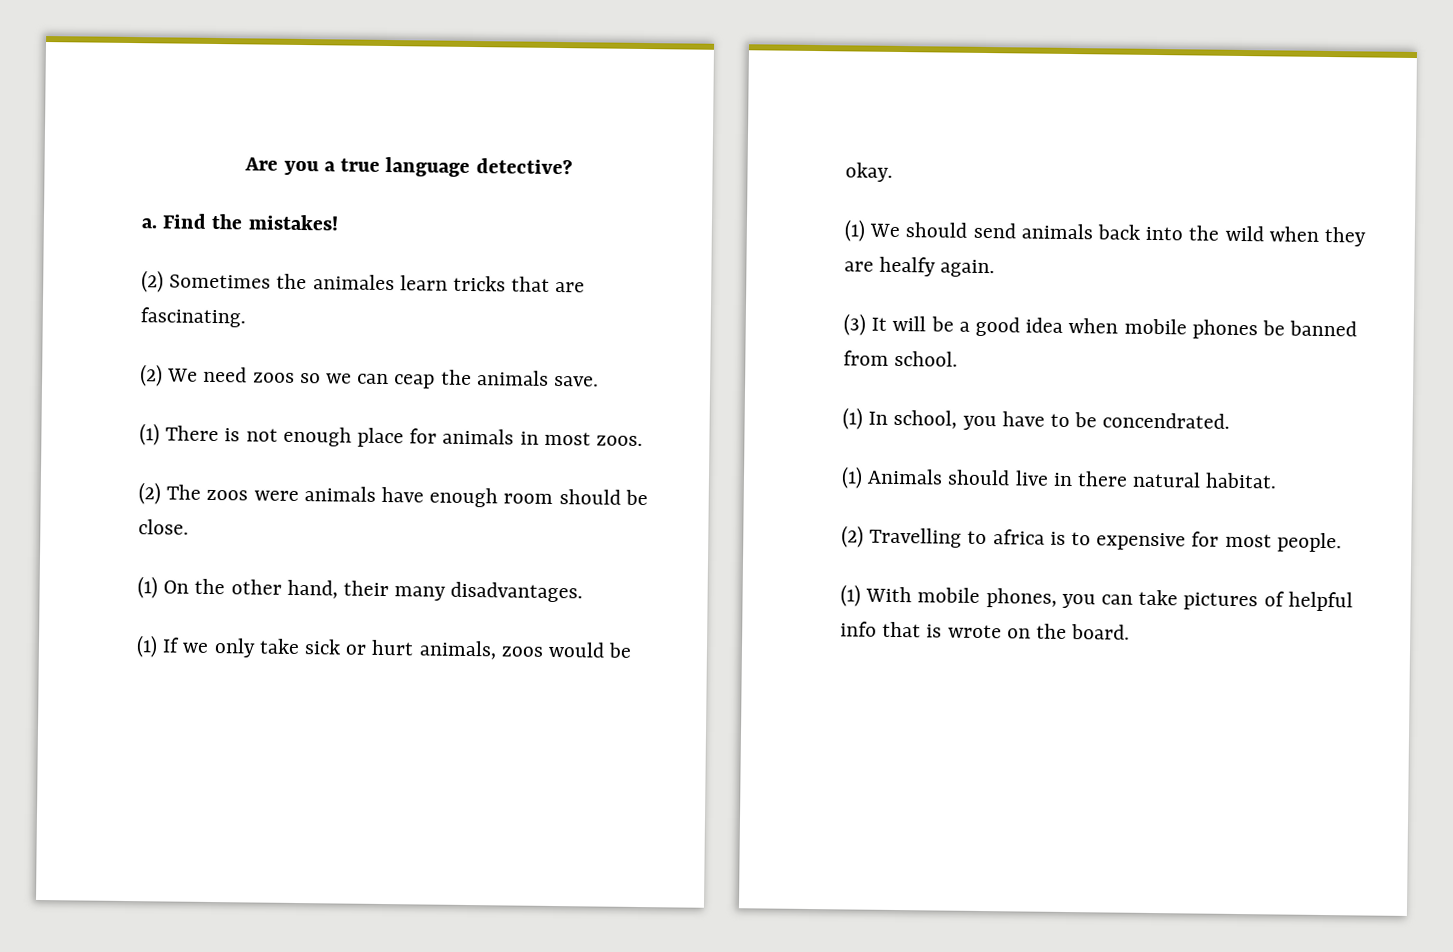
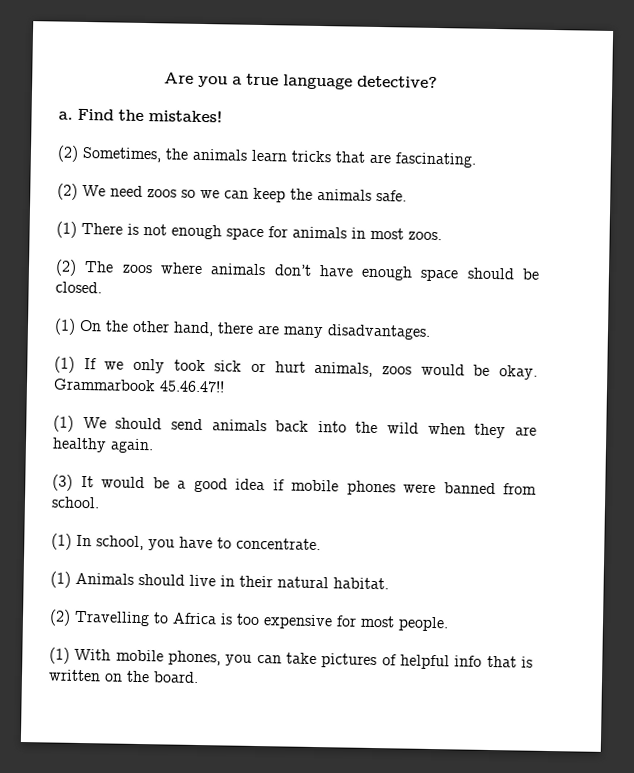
- (2) Sometimes the animales learn tricks that are fascinating.
+ (2) Sometimes, the animals learn tricks that are fascinating.
- (2) We need zoos so we can ceap the animals save.
+ (2) We need zoos so we can keep the animals safe.
- (1) There is not enough place for animals in most zoos.
+ (1) There is not enough space for animals in most zoos.
- (2) The zoos were animals have enough room should be close.
+ (2) The zoos where animals don’t have enough space should be closed.
- (1) On the other hand, their many disadvantages.
+ (1) On the other hand, there are many disadvantages.
- (1) If we only take sick or hurt animals, zoos would be okay.
+ (1) If we only took sick or hurt animals, zoos would be okay. Grammarbook 45.46.47!!
- (1) We should send animals back into the wild when they are healfy again.
+ (1) We should send animals back into the wild when they are healthy again.
- (3) It will be a good idea when mobile phones be banned from school.
+ (3) It would be a good idea if mobile phones were banned from school.
- (1) In school, you have to be concendrated.
+ (1) In school, you have to concentrate.
- (1) Animals should live in there natural habitat.
+ (1) Animals should live in their natural habitat.
- (2) Travelling to africa is to expensive for most people.
+ (2) Travelling to Africa is too expensive for most people.
- (1) With mobile phones, you can take pictures of helpful info that is wrote on the board.
+ (1) With mobile phones, you can take pictures of helpful info that is written on the board.

